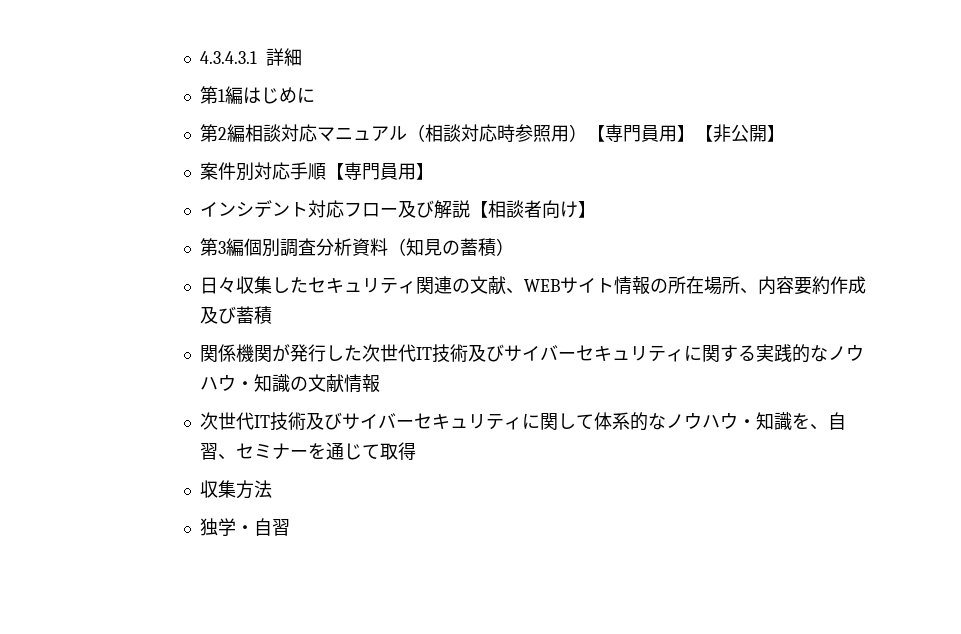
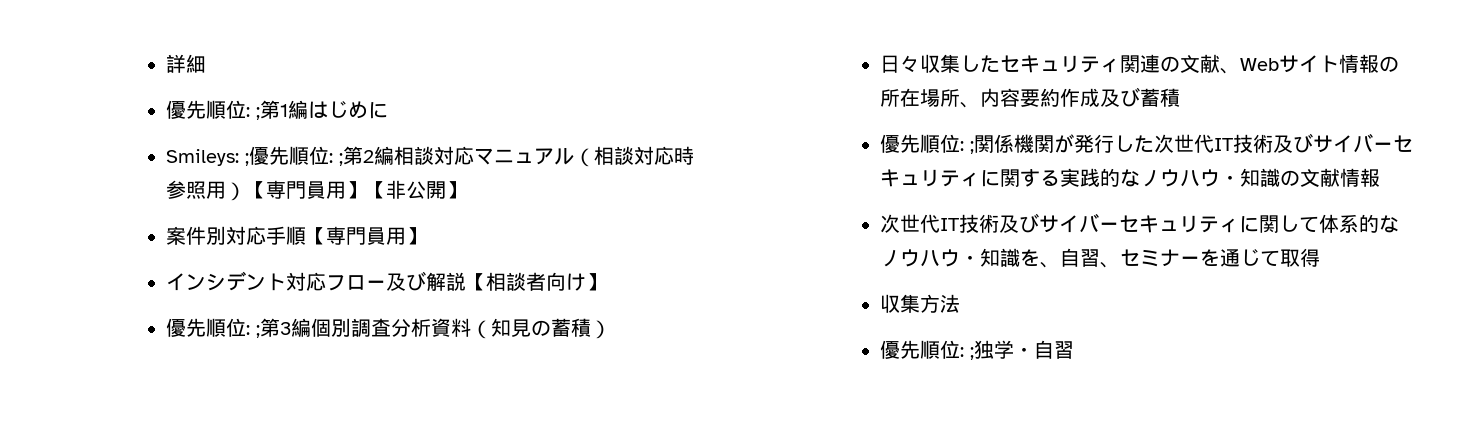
- 4.3.4.3.1詳細
+ 詳細
- 第1編はじめに
+ 優先順位: ;第1編はじめに
- 第2編相談対応マニュアル（相談対応時参照用）【専門員用】【非公開】
+ Smileys: ;優先順位: ;第2編相談対応マニュアル（相談対応時参照用）【専門員用】【非公開】
- 第3編個別調査分析資料（知見の蓄積）
+ 優先順位: ;第3編個別調査分析資料（知見の蓄積）
- 日々収集したセキュリティ関連の文献、WEBサイト情報の所在場所、内容要約作成及び蓄積
+ 日々収集したセキュリティ関連の文献、Webサイト情報の所在場所、内容要約作成及び蓄積
- 関係機関が発行した次世代IT技術及びサイバーセキュリティに関する実践的なノウハウ・知識の文献情報
+ 優先順位: ;関係機関が発行した次世代IT技術及びサイバーセキュリティに関する実践的なノウハウ・知識の文献情報
- 独学・自習
+ 優先順位: ;独学・自習

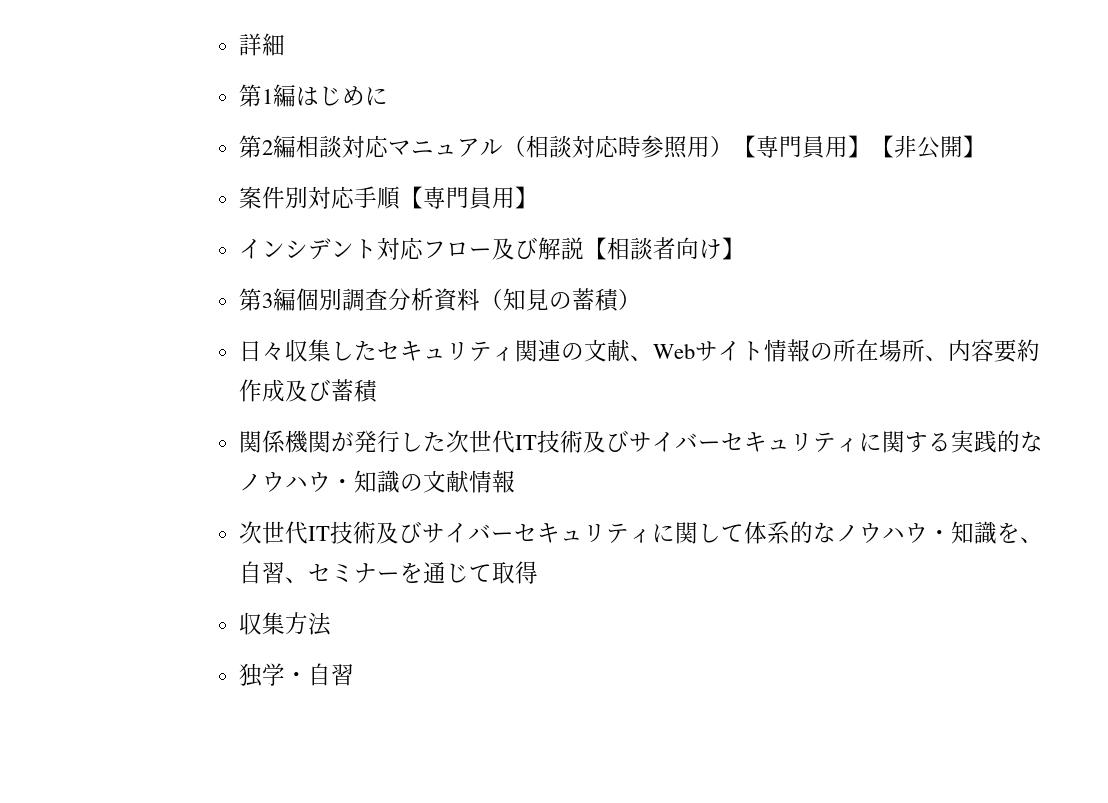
- 優先順位: ;第1編はじめに
+ 第1編はじめに
- Smileys: ;優先順位: ;第2編相談対応マニュアル（相談対応時参照用）【専門員用】【非公開】
+ 第2編相談対応マニュアル（相談対応時参照用）【専門員用】【非公開】
- 優先順位: ;第3編個別調査分析資料（知見の蓄積）
+ 第3編個別調査分析資料（知見の蓄積）
- 優先順位: ;関係機関が発行した次世代IT技術及びサイバーセキュリティに関する実践的なノウハウ・知識の文献情報
+ 関係機関が発行した次世代IT技術及びサイバーセキュリティに関する実践的なノウハウ・知識の文献情報
- 優先順位: ;独学・自習
+ 独学・自習

